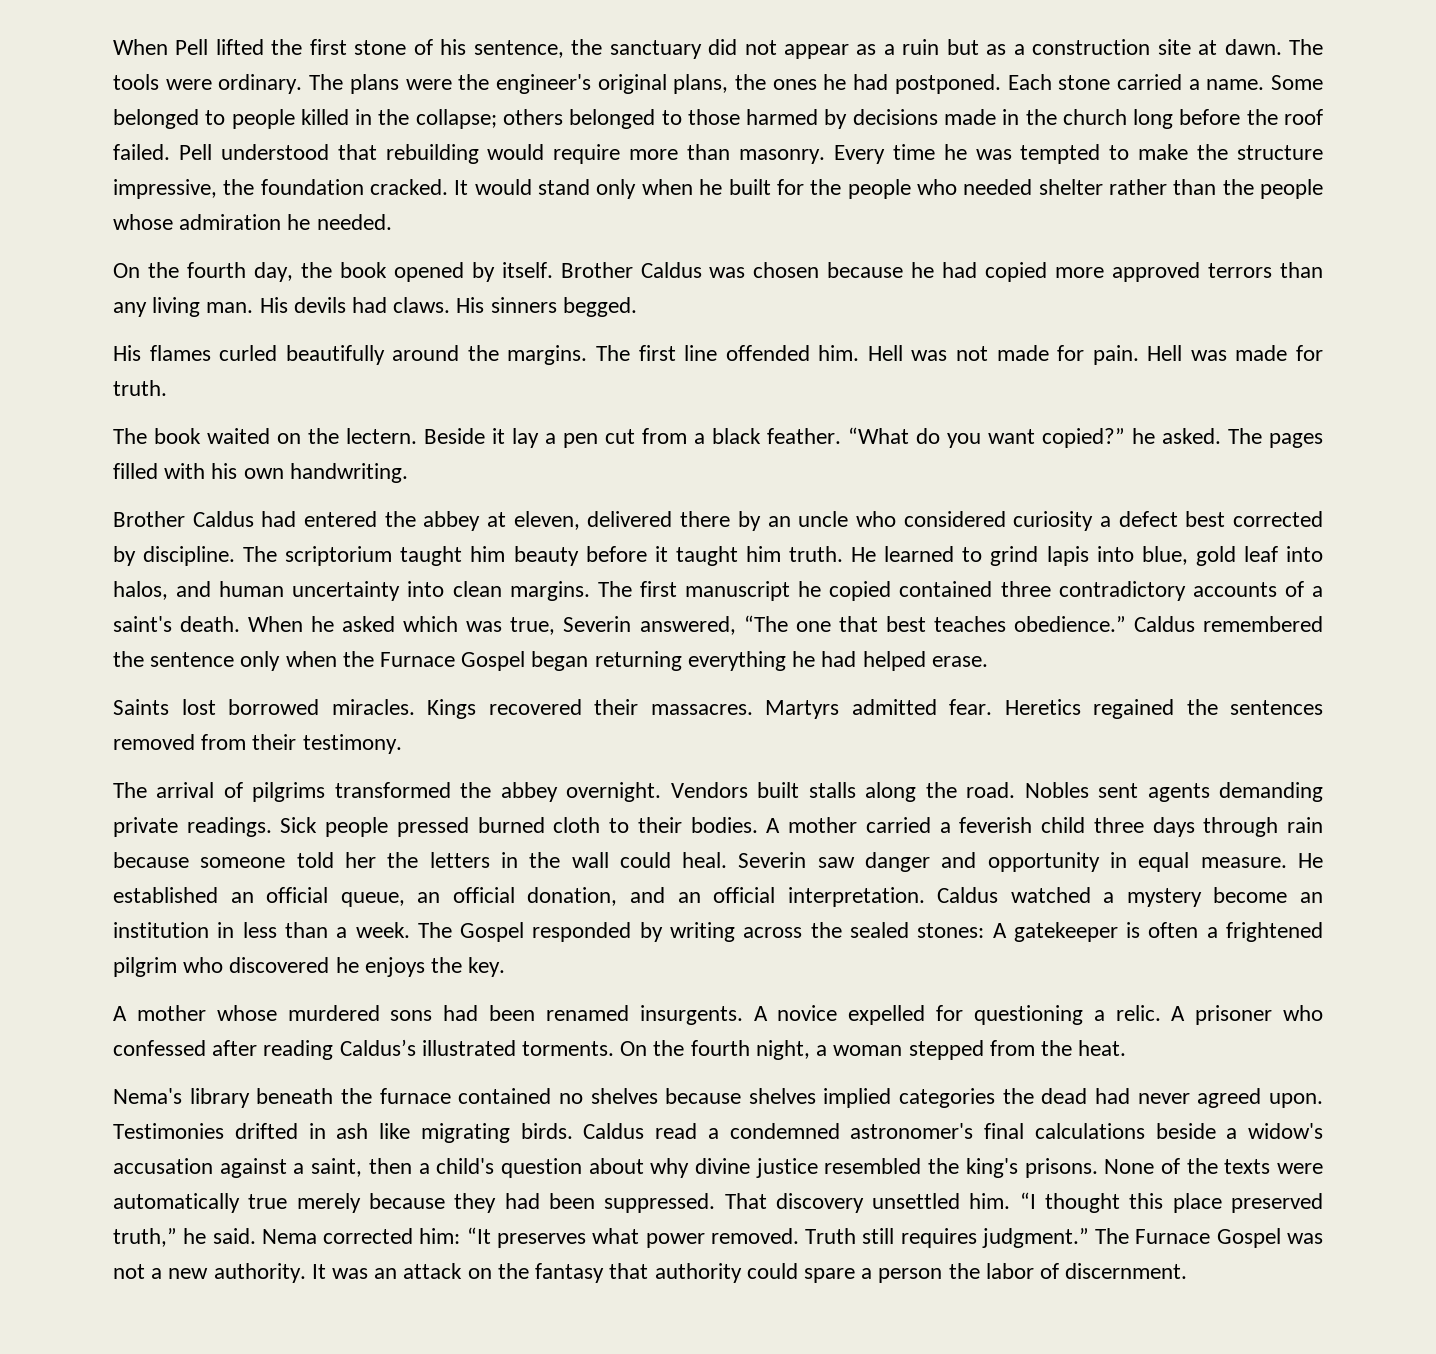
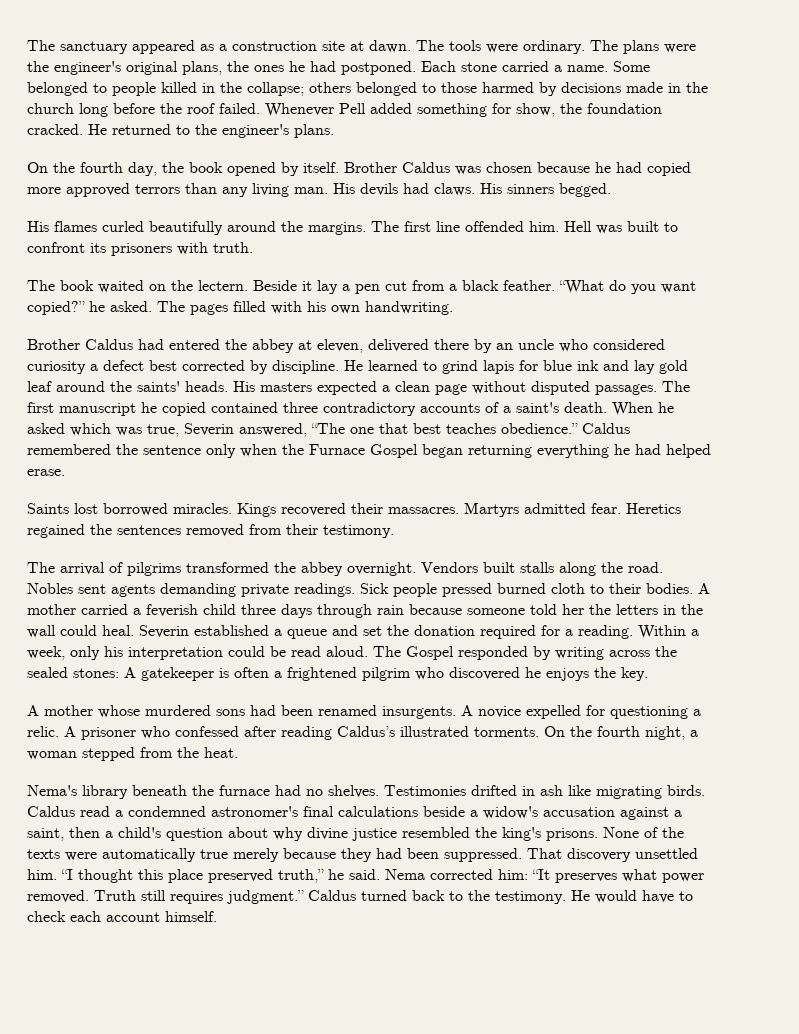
- When Pell lifted the first stone of his sentence, the sanctuary did not appear as a ruin but as a construction site at dawn.
+ The sanctuary appeared as a construction site at dawn.
- Pell understood that rebuilding would require more than masonry. Every time he was tempted to make the structure impressive, the foundation cracked. It would stand only when he built for the people who needed shelter rather than the people whose admiration he needed.
+ Whenever Pell added something for show, the foundation cracked. He returned to the engineer's plans.
- Hell was not made for pain. Hell was made for truth.
+ Hell was built to confront its prisoners with truth.
- The scriptorium taught him beauty before it taught him truth.
- He learned to grind lapis into blue, gold leaf into halos, and human uncertainty into clean margins.
+ He learned to grind lapis for blue ink and lay gold leaf around the saints' heads. His masters expected a clean page without disputed passages.
- Severin saw danger and opportunity in equal measure. He established an official queue, an official donation, and an official interpretation. Caldus watched a mystery become an institution in less than a week.
+ Severin established a queue and set the donation required for a reading. Within a week, only his interpretation could be read aloud.
- Nema's library beneath the furnace contained no shelves because shelves implied categories the dead had never agreed upon.
+ Nema's library beneath the furnace had no shelves.
- The Furnace Gospel was not a new authority. It was an attack on the fantasy that authority could spare a person the labor of discernment.
+ Caldus turned back to the testimony. He would have to check each account himself.

